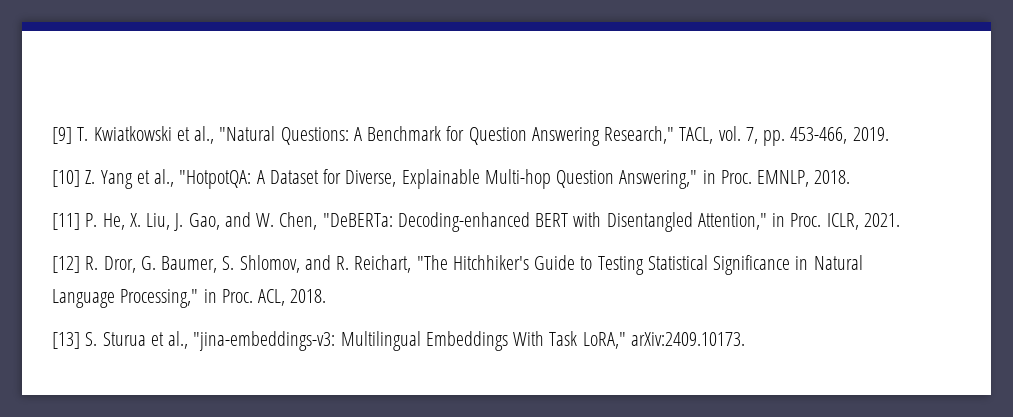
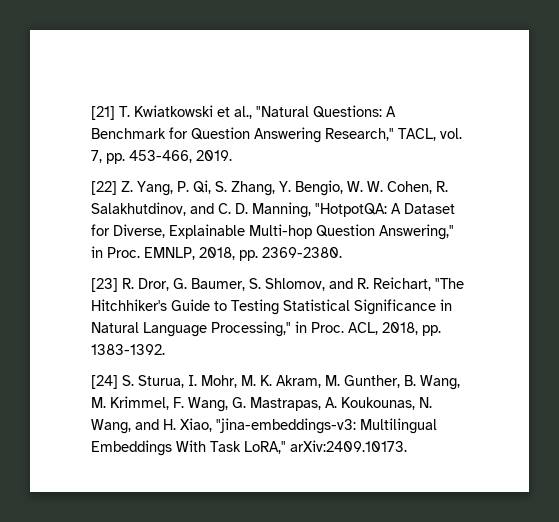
- [9] T. Kwiatkowski et al., "Natural Questions: A Benchmark for Question Answering Research," TACL, vol. 7, pp. 453-466, 2019.
+ [21] T. Kwiatkowski et al., "Natural Questions: A Benchmark for Question Answering Research," TACL, vol. 7, pp. 453-466, 2019.
- [10] Z. Yang et al., "HotpotQA: A Dataset for Diverse, Explainable Multi-hop Question Answering," in Proc.
+ [22] Z. Yang, P. Qi, S. Zhang, Y. Bengio, W. W. Cohen, R. Salakhutdinov, and C. D. Manning, "HotpotQA: A Dataset for Diverse, Explainable Multi-hop Question Answering," in Proc.
- EMNLP, 2018.
- [11] P. He, X. Liu, J. Gao, and W. Chen, "DeBERTa: Decoding-enhanced BERT with Disentangled Attention," in Proc. ICLR, 2021.
- [12] R. Dror, G. Baumer, S. Shlomov, and R. Reichart, "The Hitchhiker's Guide to Testing Statistical Significance in Natural Language Processing," in Proc.
+ EMNLP, 2018, pp. 2369-2380.
+ [23] R. Dror, G. Baumer, S. Shlomov, and R. Reichart, "The Hitchhiker's Guide to Testing Statistical Significance in Natural Language Processing," in Proc.
- ACL, 2018.
- [13] S. Sturua et al., "jina-embeddings-v3: Multilingual Embeddings With Task LoRA," arXiv:2409.10173.
+ ACL, 2018, pp. 1383-1392.
+ [24] S. Sturua, I. Mohr, M. K. Akram, M. Gunther, B. Wang, M. Krimmel, F. Wang, G. Mastrapas, A. Koukounas, N. Wang, and H. Xiao, "jina-embeddings-v3: Multilingual Embeddings With Task LoRA," arXiv:2409.10173.

